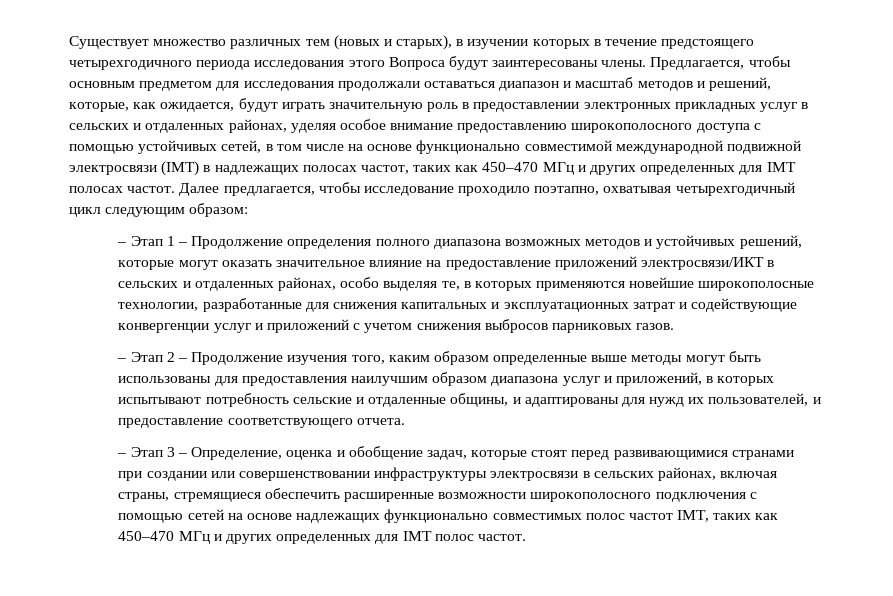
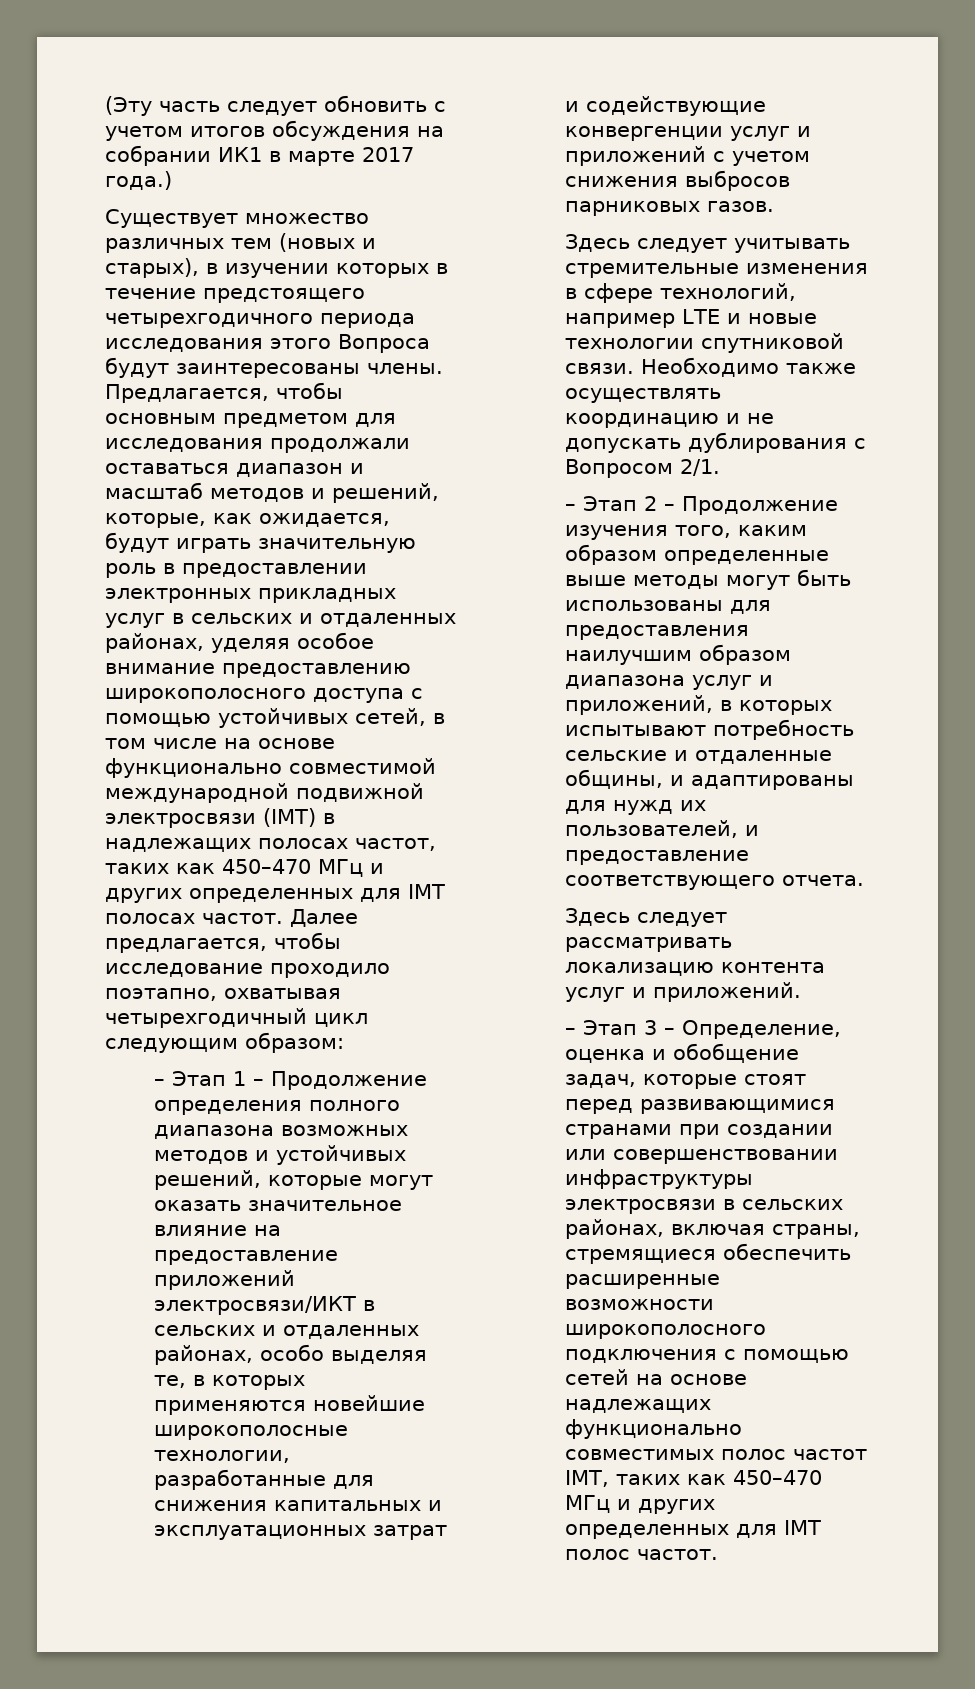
+ (Эту часть следует обновить с учетом итогов обсуждения на собрании ИК1 в марте 2017 года.)
+ Здесь следует учитывать стремительные изменения в сфере технологий, например LTE и новые технологии спутниковой связи. Необходимо также осуществлять координацию и не допускать дублирования с Вопросом 2/1.
+ Здесь следует рассматривать локализацию контента услуг и приложений.

